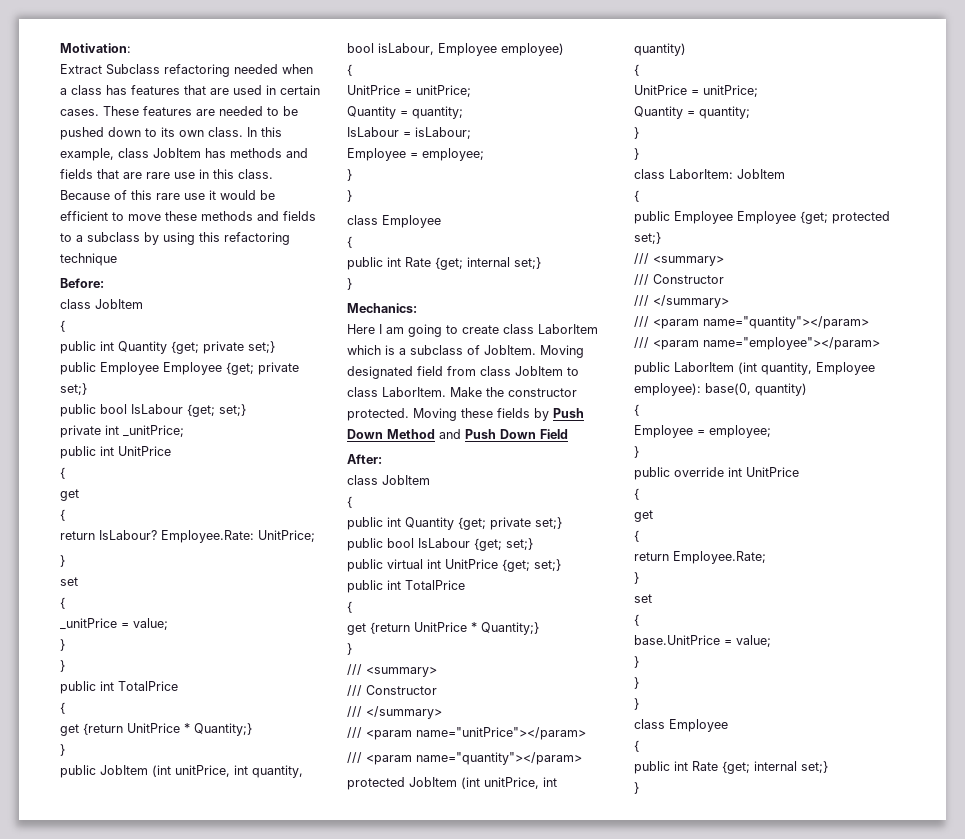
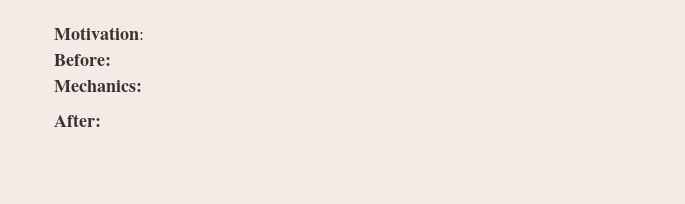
- Extract Subclass refactoring needed when a class has features that are used in certain cases. These features are needed to be pushed down to its own class. In this example, class JobItem has methods and fields that are rare use in this class. Because of this rare use it would be efficient to move these methods and fields to a subclass by using this refactoring technique
  Before:
- class JobItem
- {
- public int Quantity {get; private set;}
- public Employee Employee {get; private set;}
- public bool IsLabour {get; set;}
- private int _unitPrice;
- public int UnitPrice
- {
- get
- {
- return IsLabour? Employee.Rate: UnitPrice;
- }
- set
- {
- _unitPrice = value;
- }
- }
- public int TotalPrice
- {
- get {return UnitPrice * Quantity;}
- }
- public JobItem (int unitPrice, int quantity, bool isLabour, Employee employee)
- {
- UnitPrice = unitPrice;
- Quantity = quantity;
- IsLabour = isLabour;
- Employee = employee;
- }
- }
- class Employee
- {
- public int Rate {get; internal set;}
- }
  Mechanics:
- Here I am going to create class LaborItem which is a subclass of JobItem. Moving designated field from class JobItem to class LaborItem. Make the constructor protected. Moving these fields by Push Down Method and Push Down Field
  After:
- class JobItem
- {
- public int Quantity {get; private set;}
- public bool IsLabour {get; set;}
- public virtual int UnitPrice {get; set;}
- public int TotalPrice
- {
- get {return UnitPrice * Quantity;}
- }
- /// <summary>
- /// Constructor
- /// </summary>
- /// <param name="unitPrice"></param>
- /// <param name="quantity"></param>
- protected JobItem (int unitPrice, int quantity)
- {
- UnitPrice = unitPrice;
- Quantity = quantity;
- }
- }
- class LaborItem: JobItem
- {
- public Employee Employee {get; protected set;}
- /// <summary>
- /// Constructor
- /// </summary>
- /// <param name="quantity"></param>
- /// <param name="employee"></param>
- public LaborItem (int quantity, Employee employee): base(0, quantity)
- {
- Employee = employee;
- }
- public override int UnitPrice
- {
- get
- {
- return Employee.Rate;
- }
- set
- {
- base.UnitPrice = value;
- }
- }
- }
- class Employee
- {
- public int Rate {get; internal set;}
- }

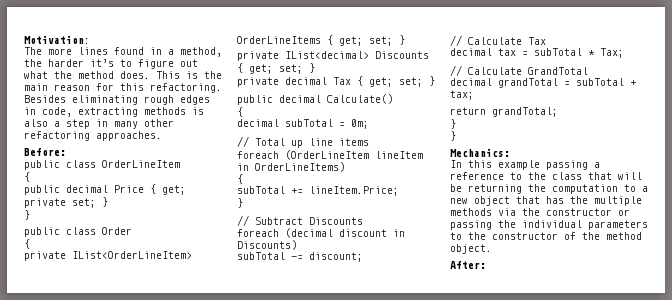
+ The more lines found in a method, the harder it’s to figure out what the method does. This is the main reason for this refactoring. Besides eliminating rough edges in code, extracting methods is also a step in many other refactoring approaches.
  Before:
+ public class OrderLineItem
+ {
+ public decimal Price { get; private set; }
+ }
+ public class Order
+ {
+ private IList<OrderLineItem> OrderLineItems { get; set; }
+ private IList<decimal> Discounts { get; set; }
+ private decimal Tax { get; set; }
+ public decimal Calculate()
+ {
+ decimal subTotal = 0m;
+ // Total up line items
+ foreach (OrderLineItem lineItem in OrderLineItems)
+ {
+ subTotal += lineItem.Price;
+ }
+ // Subtract Discounts
+ foreach (decimal discount in Discounts)
+ subTotal -= discount;
+ // Calculate Tax
+ decimal tax = subTotal * Tax;
+ // Calculate GrandTotal
+ decimal grandTotal = subTotal + tax;
+ return grandTotal;
+ }
+ }
  Mechanics:
+ In this example passing a reference to the class that will be returning the computation to a new object that has the multiple methods via the constructor or passing the individual parameters to the constructor of the method object.

